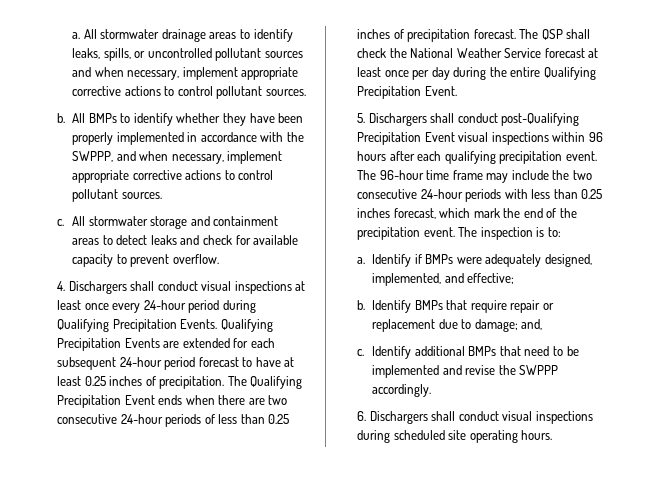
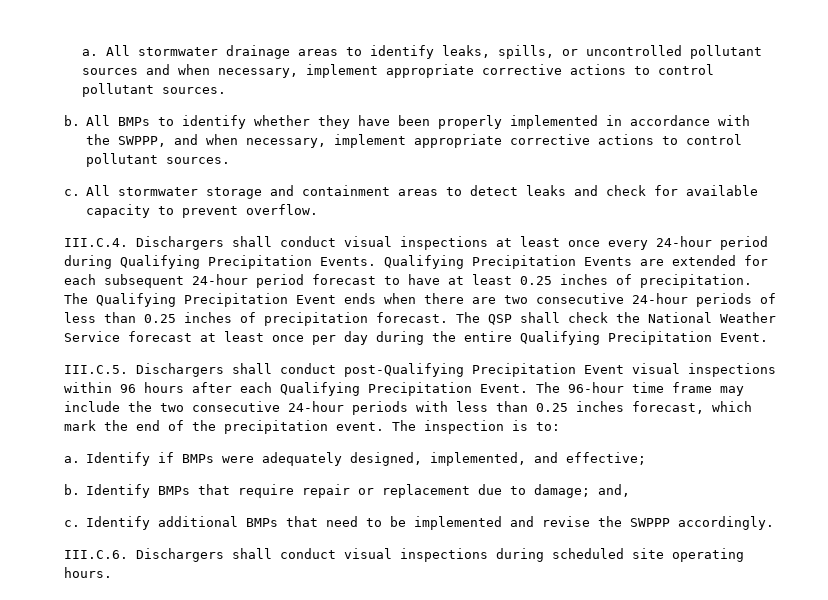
- 4. Dischargers shall conduct visual inspections at least once every 24-hour period during Qualifying Precipitation Events.
+ III.C.4. Dischargers shall conduct visual inspections at least once every 24-hour period during Qualifying Precipitation Events.
- 5. Dischargers shall conduct post-Qualifying Precipitation Event visual inspections within 96 hours after each qualifying precipitation event.
+ III.C.5. Dischargers shall conduct post-Qualifying Precipitation Event visual inspections within 96 hours after each Qualifying Precipitation Event.
- 6. Dischargers shall conduct visual inspections during scheduled site operating hours.
+ III.C.6. Dischargers shall conduct visual inspections during scheduled site operating hours.

